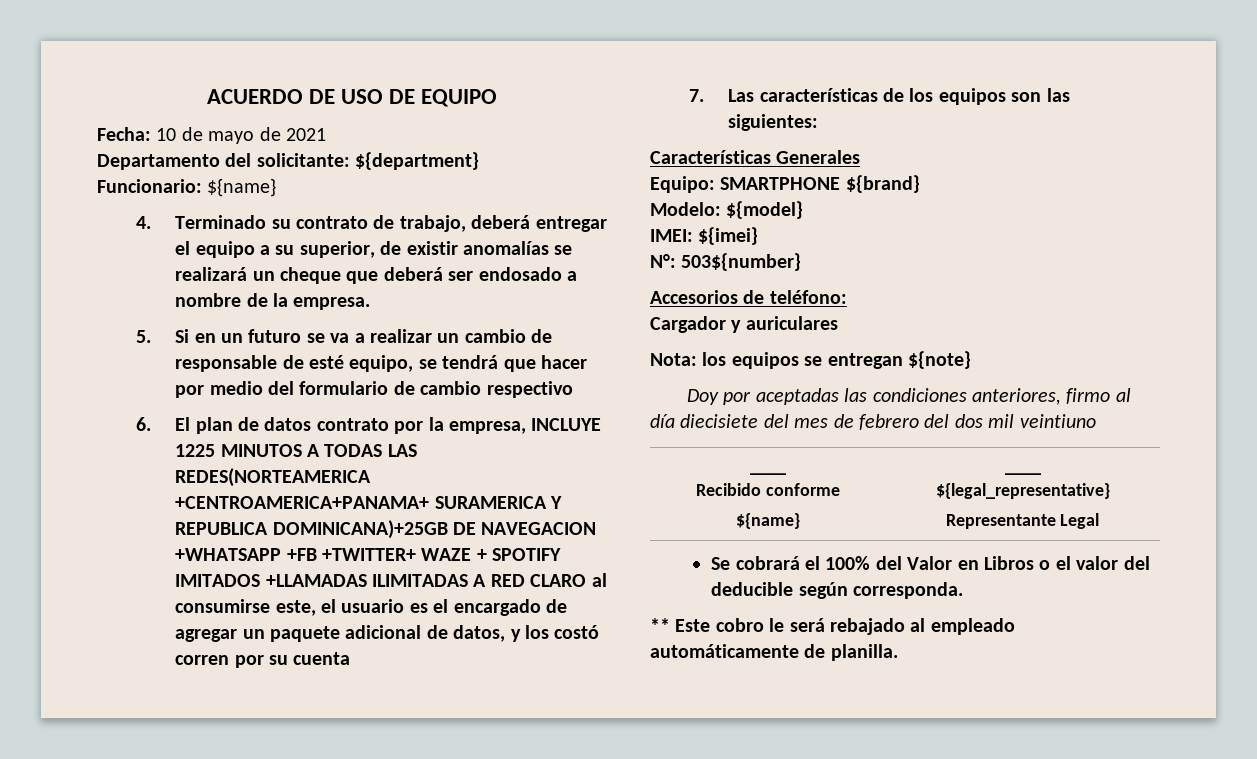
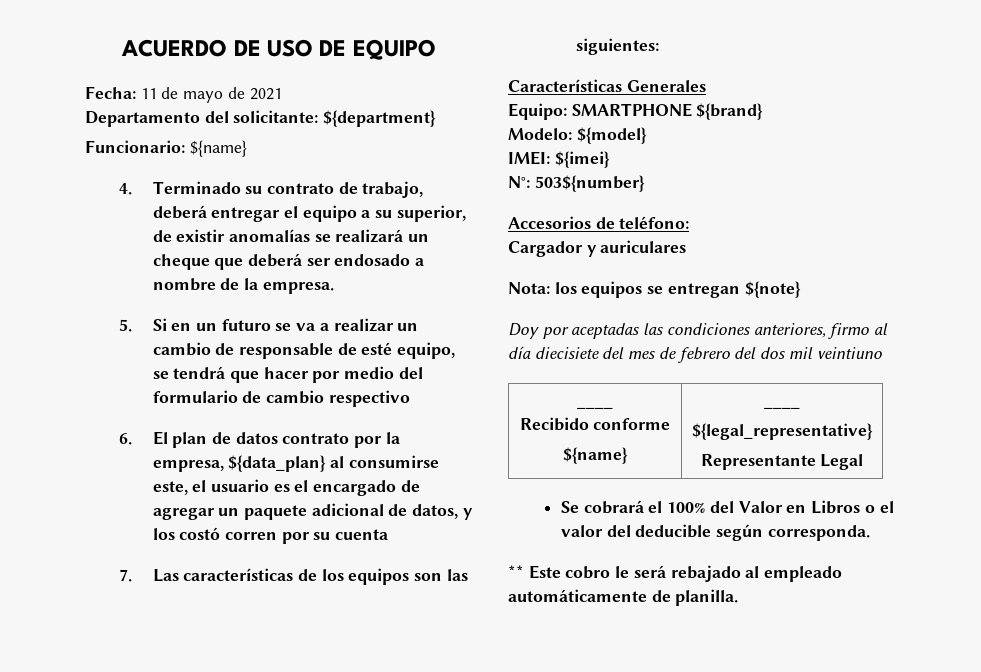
- Fecha: 10 de mayo de 2021
+ Fecha: 11 de mayo de 2021
- 6. El plan de datos contrato por la empresa, INCLUYE 1225 MINUTOS A TODAS LAS REDES(NORTEAMERICA +CENTROAMERICA+PANAMA+ SURAMERICA Y REPUBLICA DOMINICANA)+25GB DE NAVEGACION +WHATSAPP +FB +TWITTER+ WAZE + SPOTIFY IMITADOS +LLAMADAS ILIMITADAS A RED CLARO al consumirse este, el usuario es el encargado de agregar un paquete adicional de datos, y los costó corren por su cuenta
+ 6. El plan de datos contrato por la empresa, ${data_plan} al consumirse este, el usuario es el encargado de agregar un paquete adicional de datos, y los costó corren por su cuenta

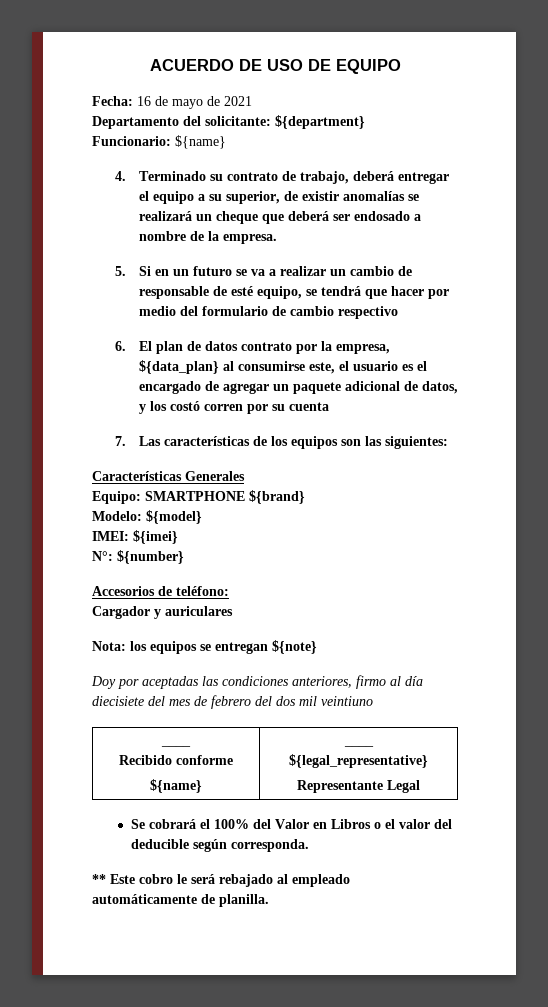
- Fecha: 11 de mayo de 2021
+ Fecha: 16 de mayo de 2021
- N°: 503${number}
+ N°: ${number}

